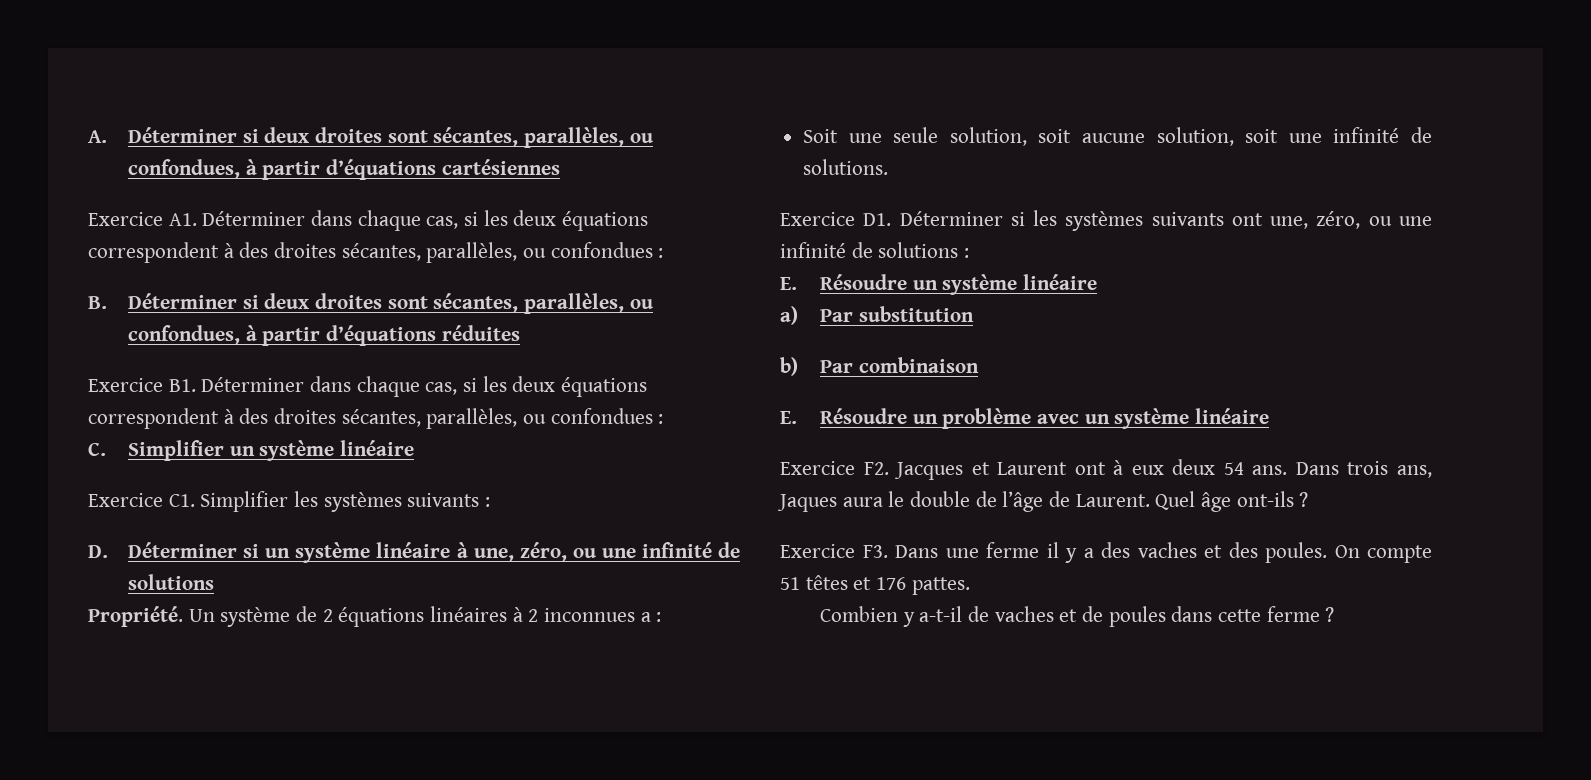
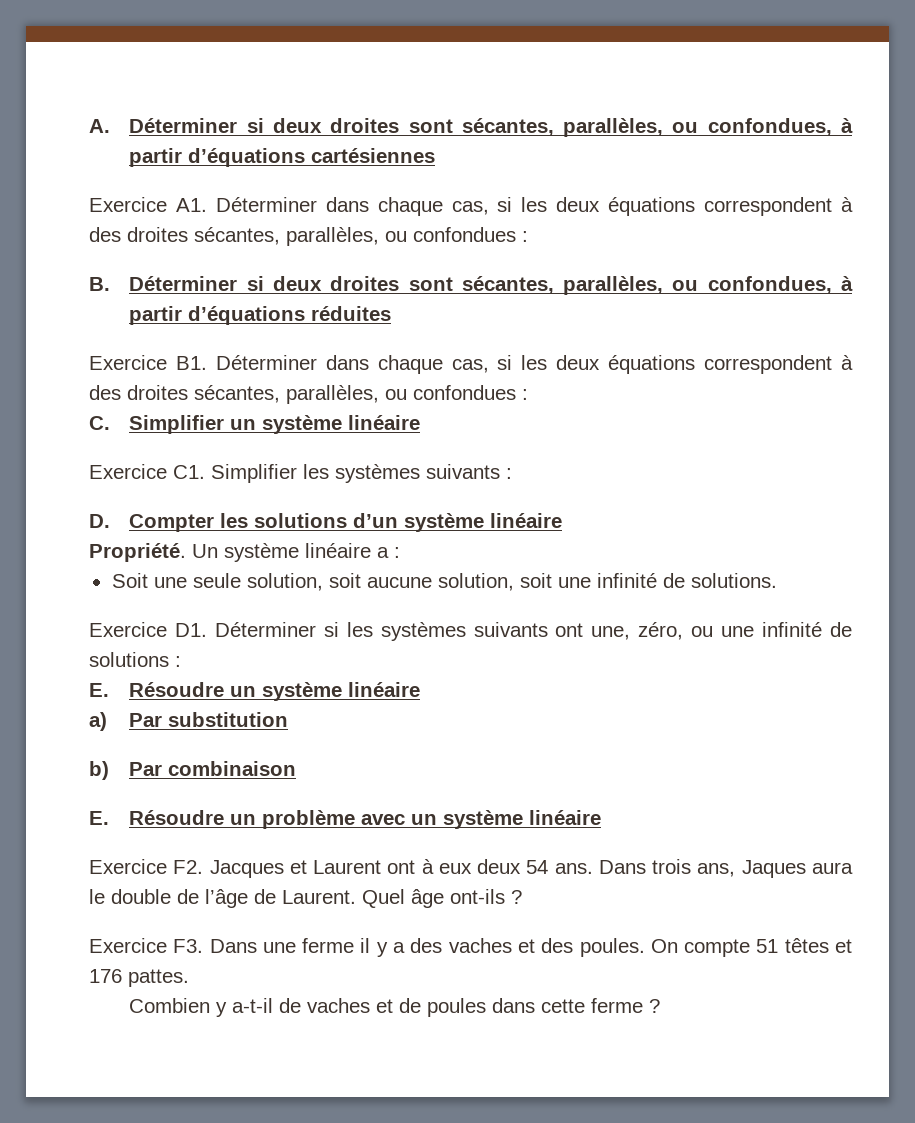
- D. Déterminer si un système linéaire à une, zéro, ou une infinité de solutions
- Propriété. Un système de 2 équations linéaires à 2 inconnues a :
+ D. Compter les solutions d’un système linéaire
+ Propriété. Un système linéaire a :

